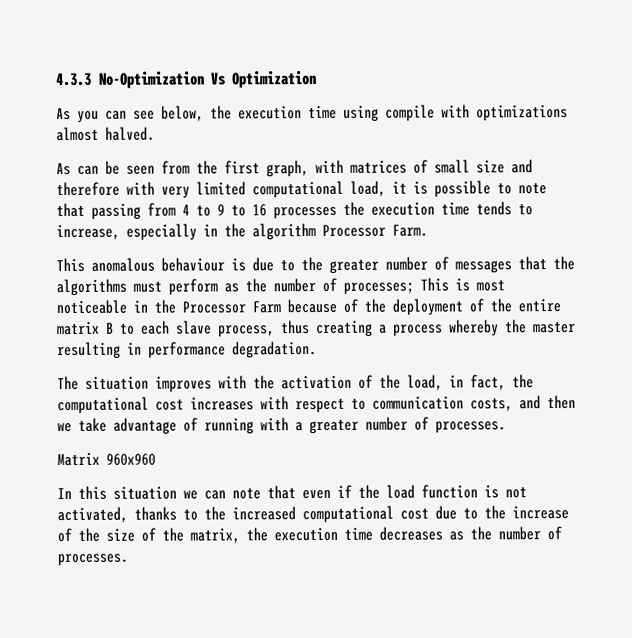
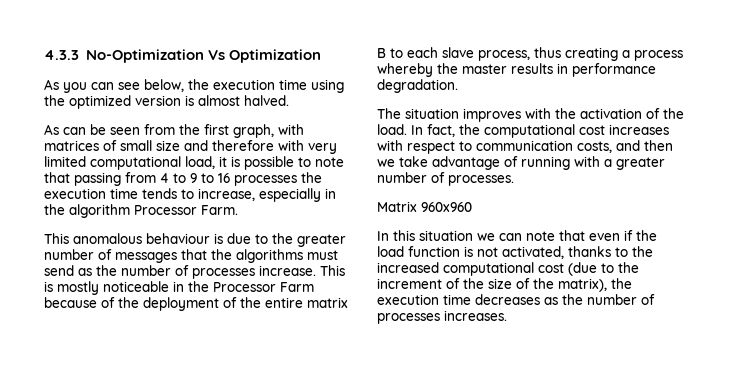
- As you can see below, the execution time using compile with optimizations almost halved.
+ As you can see below, the execution time using the optimized version is almost halved.
- This anomalous behaviour is due to the greater number of messages that the algorithms must perform as the number of processes; This is most noticeable in the Processor Farm because of the deployment of the entire matrix B to each slave process, thus creating a process whereby the master resulting in performance degradation.
+ This anomalous behaviour is due to the greater number of messages that the algorithms must send as the number of processes increase. This is mostly noticeable in the Processor Farm because of the deployment of the entire matrix B to each slave process, thus creating a process whereby the master results in performance degradation.
- The situation improves with the activation of the load, in fact, the computational cost increases with respect to communication costs, and then we take advantage of running with a greater number of processes.
+ The situation improves with the activation of the load. In fact, the computational cost increases with respect to communication costs, and then we take advantage of running with a greater number of processes.
- In this situation we can note that even if the load function is not activated, thanks to the increased computational cost due to the increase of the size of the matrix, the execution time decreases as the number of processes.
+ In this situation we can note that even if the load function is not activated, thanks to the increased computational cost (due to the increment of the size of the matrix), the execution time decreases as the number of processes increases.

